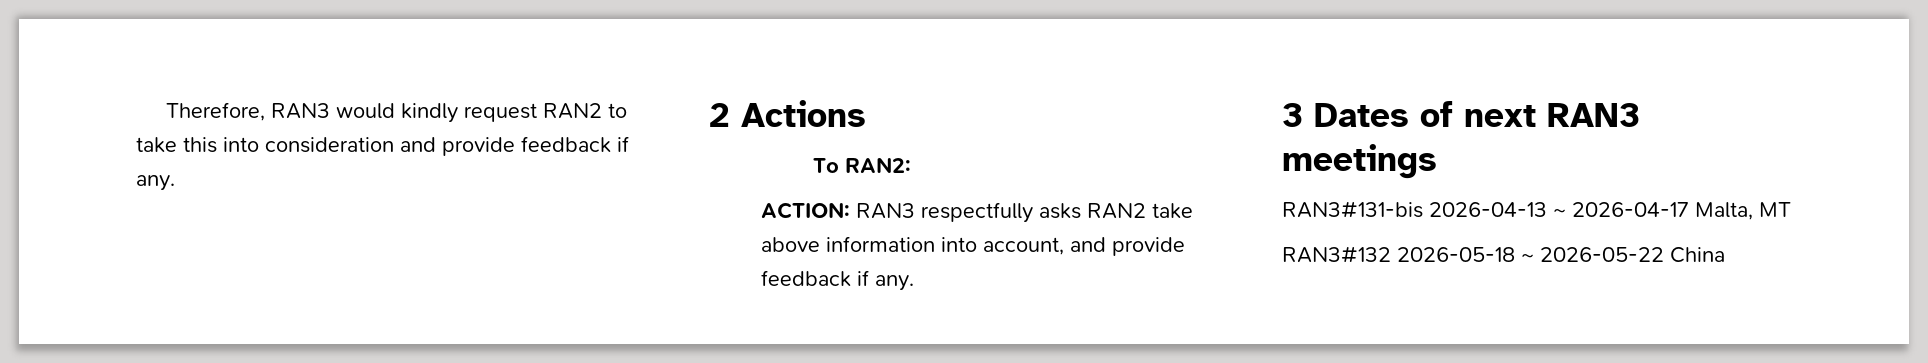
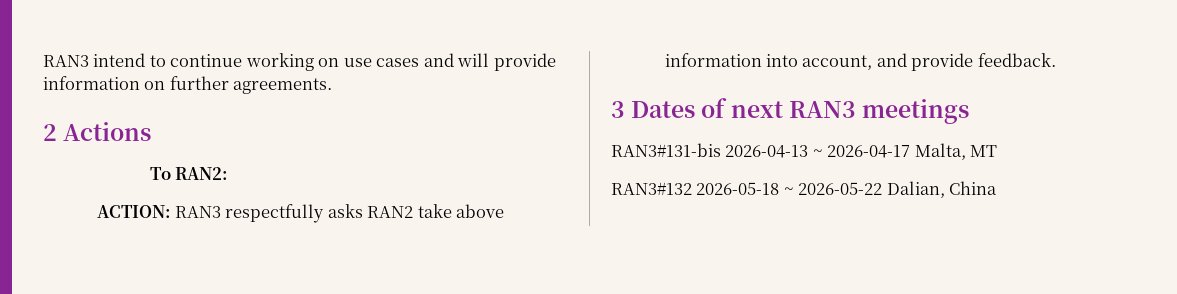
- Therefore, RAN3 would kindly request RAN2 to take this into consideration and provide feedback if any.
+ RAN3 intend to continue working on use cases and will provide information on further agreements.
- ACTION: RAN3 respectfully asks RAN2 take above information into account, and provide feedback if any.
+ ACTION: RAN3 respectfully asks RAN2 take above information into account, and provide feedback.
- RAN3#132 2026-05-18 ~ 2026-05-22 China
+ RAN3#132 2026-05-18 ~ 2026-05-22 Dalian, China

